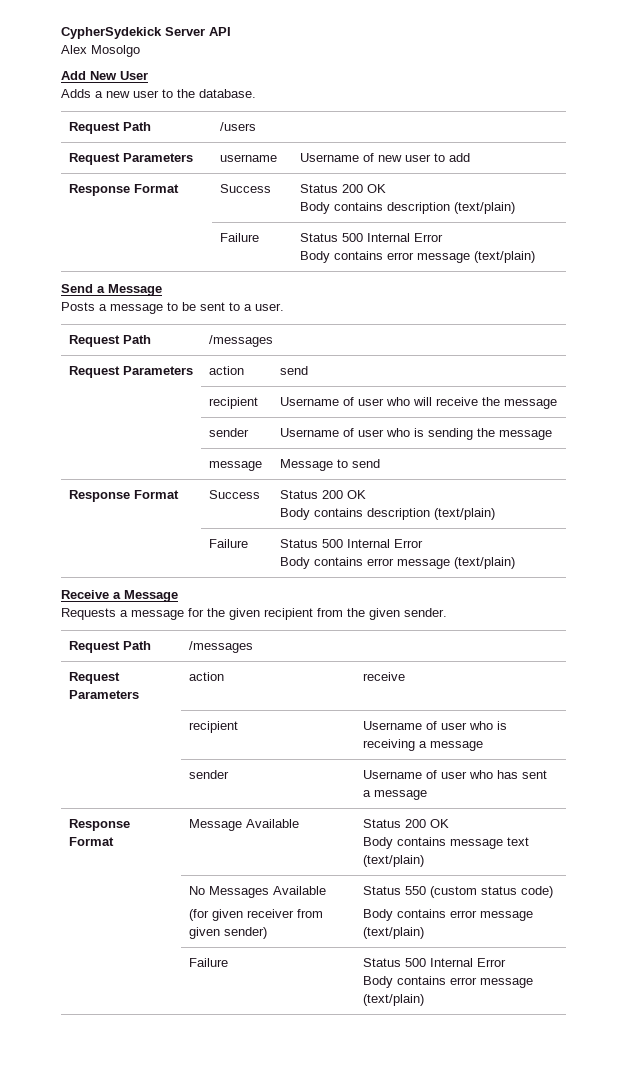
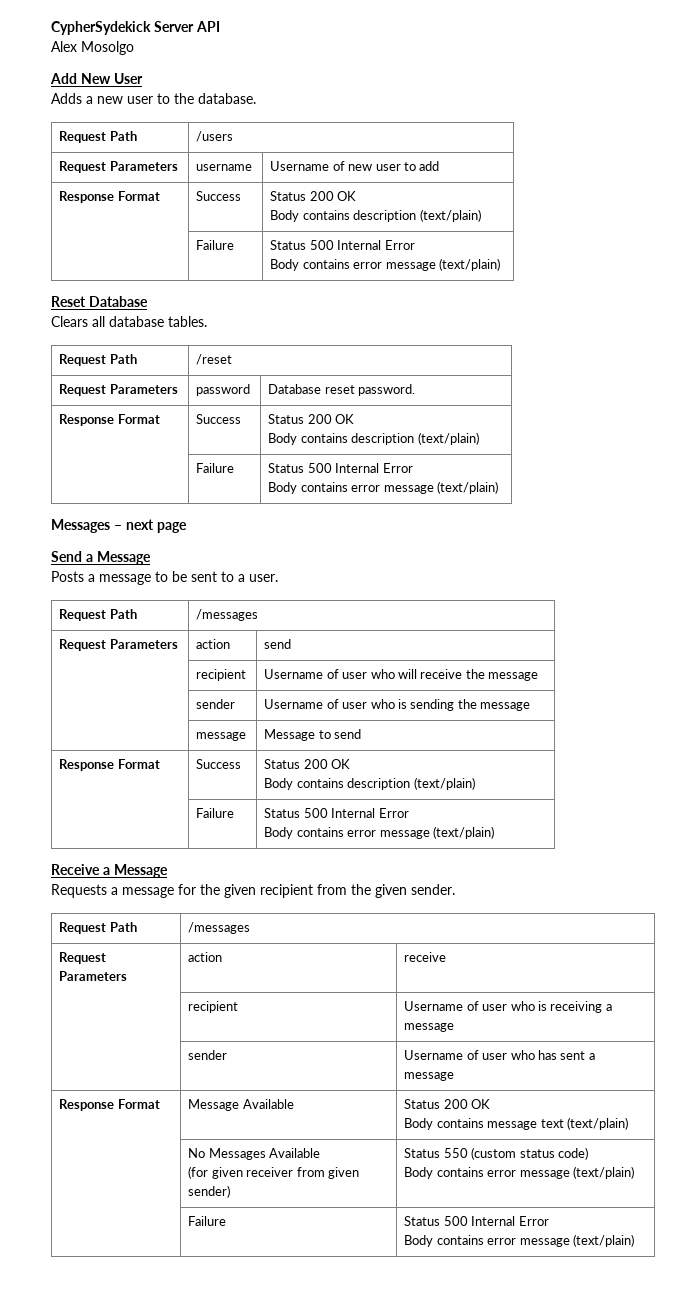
+ Reset Database
+ Clears all database tables.
+ Request Path | /reset
+ Request Parameters | password | Database reset password.
+ Response Format | Success | Status 200 OK
+ Body contains description (text/plain)
+ | Failure | Status 500 Internal Error
+ Body contains error message (text/plain)
+ Messages – next page

